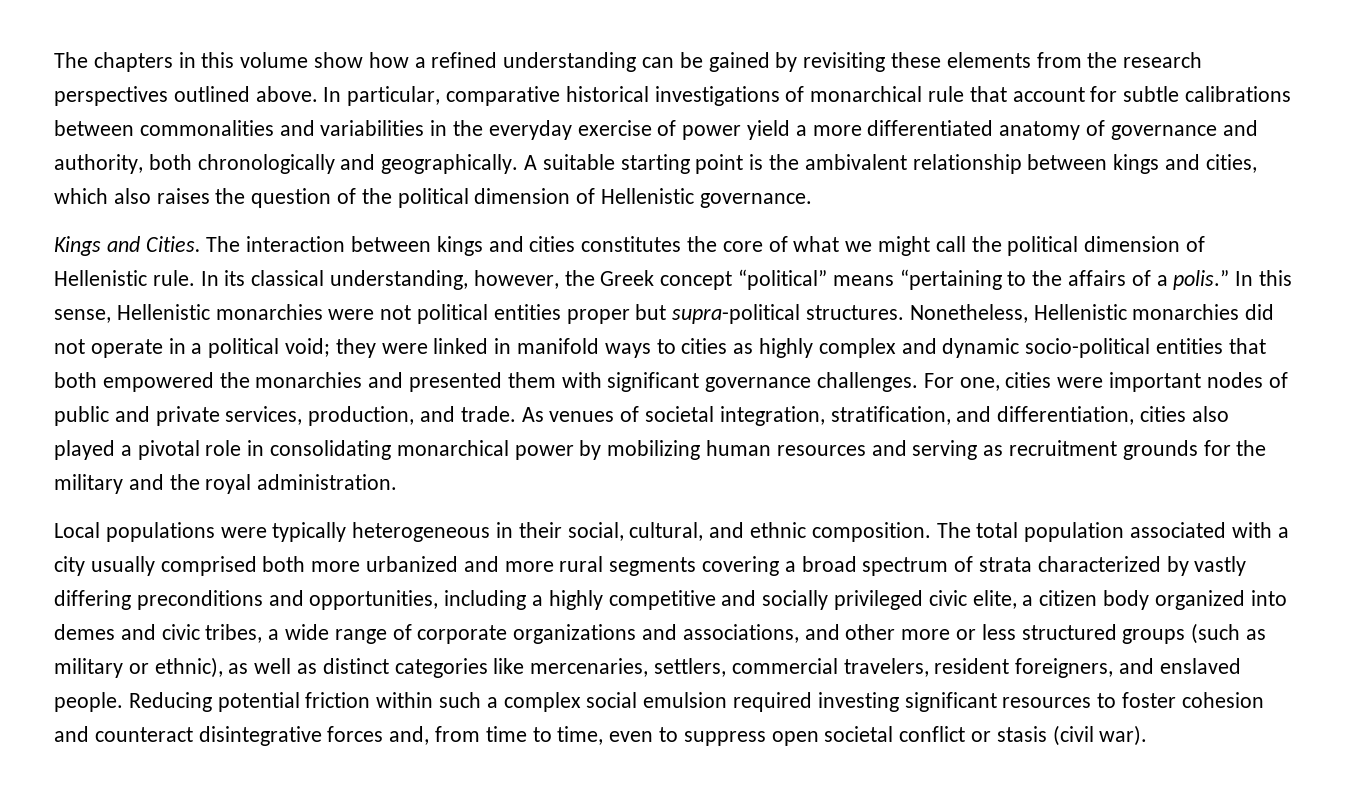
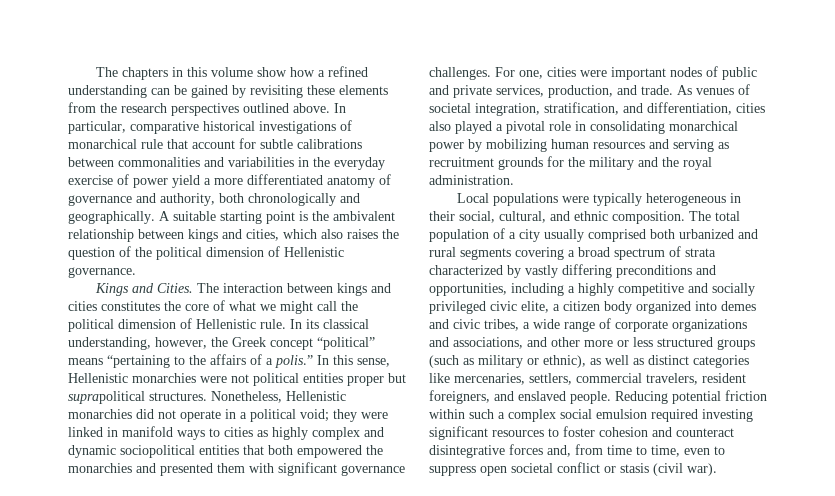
- In this sense, Hellenistic monarchies were not political entities proper but supra-political structures.
+ In this sense, Hellenistic monarchies were not political entities proper but suprapolitical structures.
- Nonetheless, Hellenistic monarchies did not operate in a political void; they were linked in manifold ways to cities as highly complex and dynamic socio-political entities that both empowered the monarchies and presented them with significant governance challenges.
+ Nonetheless, Hellenistic monarchies did not operate in a political void; they were linked in manifold ways to cities as highly complex and dynamic sociopolitical entities that both empowered the monarchies and presented them with significant governance challenges.
- The total population associated with a city usually comprised both more urbanized and more rural segments covering a broad spectrum of strata characterized by vastly differing preconditions and opportunities, including a highly competitive and socially privileged civic elite, a citizen body organized into demes and civic tribes, a wide range of corporate organizations and associations, and other more or less structured groups (such as military or ethnic), as well as distinct categories like mercenaries, settlers, commercial travelers, resident foreigners, and enslaved people.
+ The total population of a city usually comprised both urbanized and rural segments covering a broad spectrum of strata characterized by vastly differing preconditions and opportunities, including a highly competitive and socially privileged civic elite, a citizen body organized into demes and civic tribes, a wide range of corporate organizations and associations, and other more or less structured groups (such as military or ethnic), as well as distinct categories like mercenaries, settlers, commercial travelers, resident foreigners, and enslaved people.

